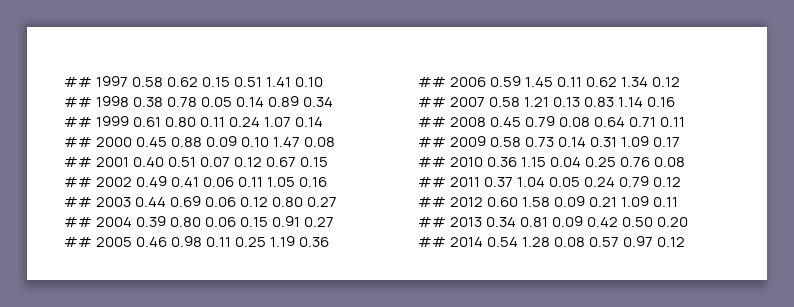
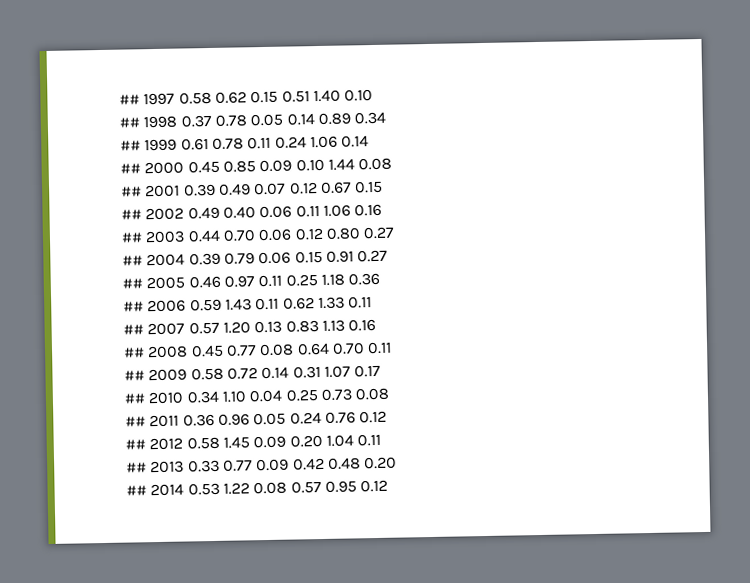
- ## 1997 0.58 0.62 0.15 0.51 1.41 0.10
+ ## 1997 0.58 0.62 0.15 0.51 1.40 0.10
- ## 1998 0.38 0.78 0.05 0.14 0.89 0.34
+ ## 1998 0.37 0.78 0.05 0.14 0.89 0.34
- ## 1999 0.61 0.80 0.11 0.24 1.07 0.14
+ ## 1999 0.61 0.78 0.11 0.24 1.06 0.14
- ## 2000 0.45 0.88 0.09 0.10 1.47 0.08
+ ## 2000 0.45 0.85 0.09 0.10 1.44 0.08
- ## 2001 0.40 0.51 0.07 0.12 0.67 0.15
+ ## 2001 0.39 0.49 0.07 0.12 0.67 0.15
- ## 2002 0.49 0.41 0.06 0.11 1.05 0.16
+ ## 2002 0.49 0.40 0.06 0.11 1.06 0.16
- ## 2003 0.44 0.69 0.06 0.12 0.80 0.27
+ ## 2003 0.44 0.70 0.06 0.12 0.80 0.27
- ## 2004 0.39 0.80 0.06 0.15 0.91 0.27
+ ## 2004 0.39 0.79 0.06 0.15 0.91 0.27
- ## 2005 0.46 0.98 0.11 0.25 1.19 0.36
+ ## 2005 0.46 0.97 0.11 0.25 1.18 0.36
- ## 2006 0.59 1.45 0.11 0.62 1.34 0.12
+ ## 2006 0.59 1.43 0.11 0.62 1.33 0.11
- ## 2007 0.58 1.21 0.13 0.83 1.14 0.16
+ ## 2007 0.57 1.20 0.13 0.83 1.13 0.16
- ## 2008 0.45 0.79 0.08 0.64 0.71 0.11
+ ## 2008 0.45 0.77 0.08 0.64 0.70 0.11
- ## 2009 0.58 0.73 0.14 0.31 1.09 0.17
+ ## 2009 0.58 0.72 0.14 0.31 1.07 0.17
- ## 2010 0.36 1.15 0.04 0.25 0.76 0.08
+ ## 2010 0.34 1.10 0.04 0.25 0.73 0.08
- ## 2011 0.37 1.04 0.05 0.24 0.79 0.12
+ ## 2011 0.36 0.96 0.05 0.24 0.76 0.12
- ## 2012 0.60 1.58 0.09 0.21 1.09 0.11
+ ## 2012 0.58 1.45 0.09 0.20 1.04 0.11
- ## 2013 0.34 0.81 0.09 0.42 0.50 0.20
+ ## 2013 0.33 0.77 0.09 0.42 0.48 0.20
- ## 2014 0.54 1.28 0.08 0.57 0.97 0.12
+ ## 2014 0.53 1.22 0.08 0.57 0.95 0.12

